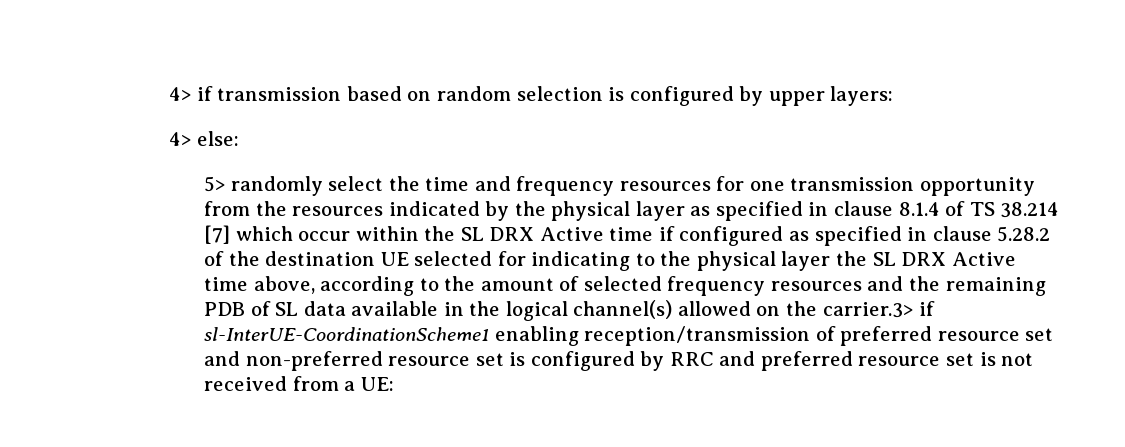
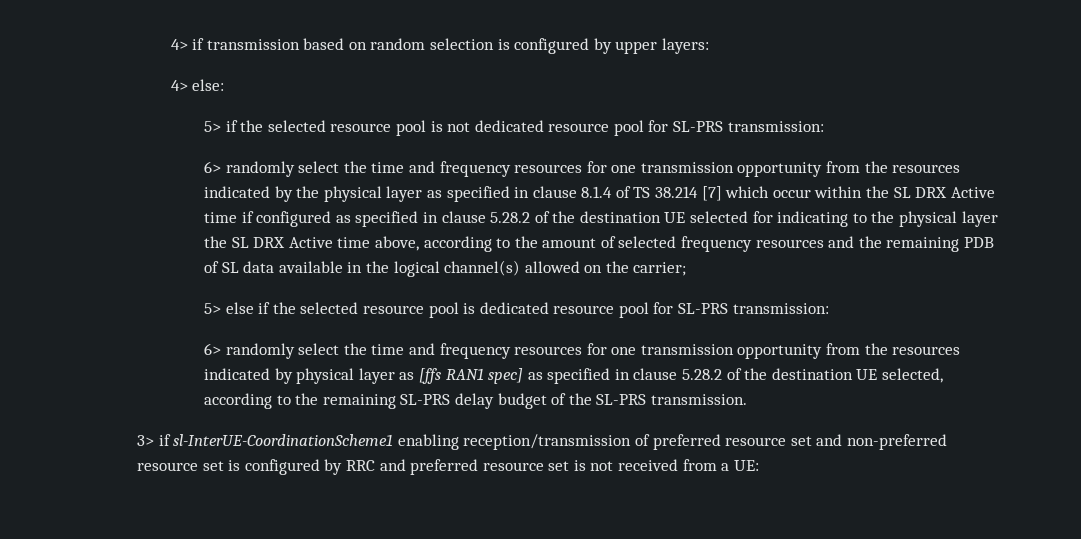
- 5> randomly select the time and frequency resources for one transmission opportunity from the resources indicated by the physical layer as specified in clause 8.1.4 of TS 38.214 [7] which occur within the SL DRX Active time if configured as specified in clause 5.28.2 of the destination UE selected for indicating to the physical layer the SL DRX Active time above, according to the amount of selected frequency resources and the remaining PDB of SL data available in the logical channel(s) allowed on the carrier.3> if sl-InterUE-CoordinationScheme1 enabling reception/transmission of preferred resource set and non-preferred resource set is configured by RRC and preferred resource set is not received from a UE:
+ 5> if the selected resource pool is not dedicated resource pool for SL-PRS transmission:
+ 6> randomly select the time and frequency resources for one transmission opportunity from the resources indicated by the physical layer as specified in clause 8.1.4 of TS 38.214 [7] which occur within the SL DRX Active time if configured as specified in clause 5.28.2 of the destination UE selected for indicating to the physical layer the SL DRX Active time above, according to the amount of selected frequency resources and the remaining PDB of SL data available in the logical channel(s) allowed on the carrier;
+ 5> else if the selected resource pool is dedicated resource pool for SL-PRS transmission:
+ 6> randomly select the time and frequency resources for one transmission opportunity from the resources indicated by physical layer as [ffs RAN1 spec] as specified in clause 5.28.2 of the destination UE selected, according to the remaining SL-PRS delay budget of the SL-PRS transmission.
+ 3> if sl-InterUE-CoordinationScheme1 enabling reception/transmission of preferred resource set and non-preferred resource set is configured by RRC and preferred resource set is not received from a UE:

